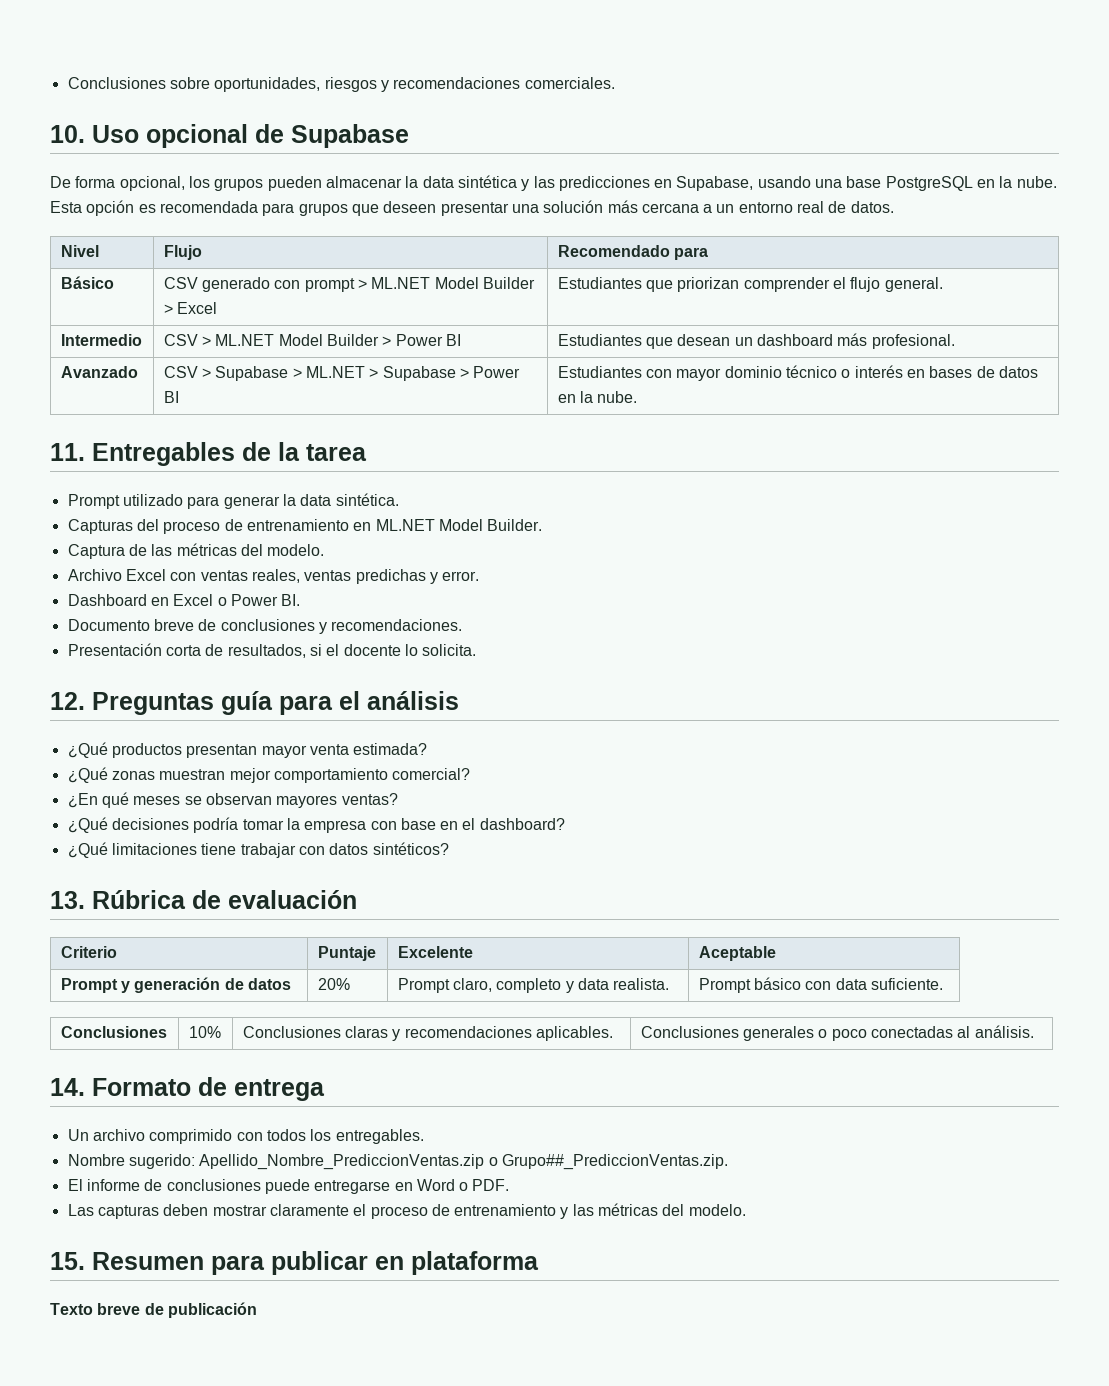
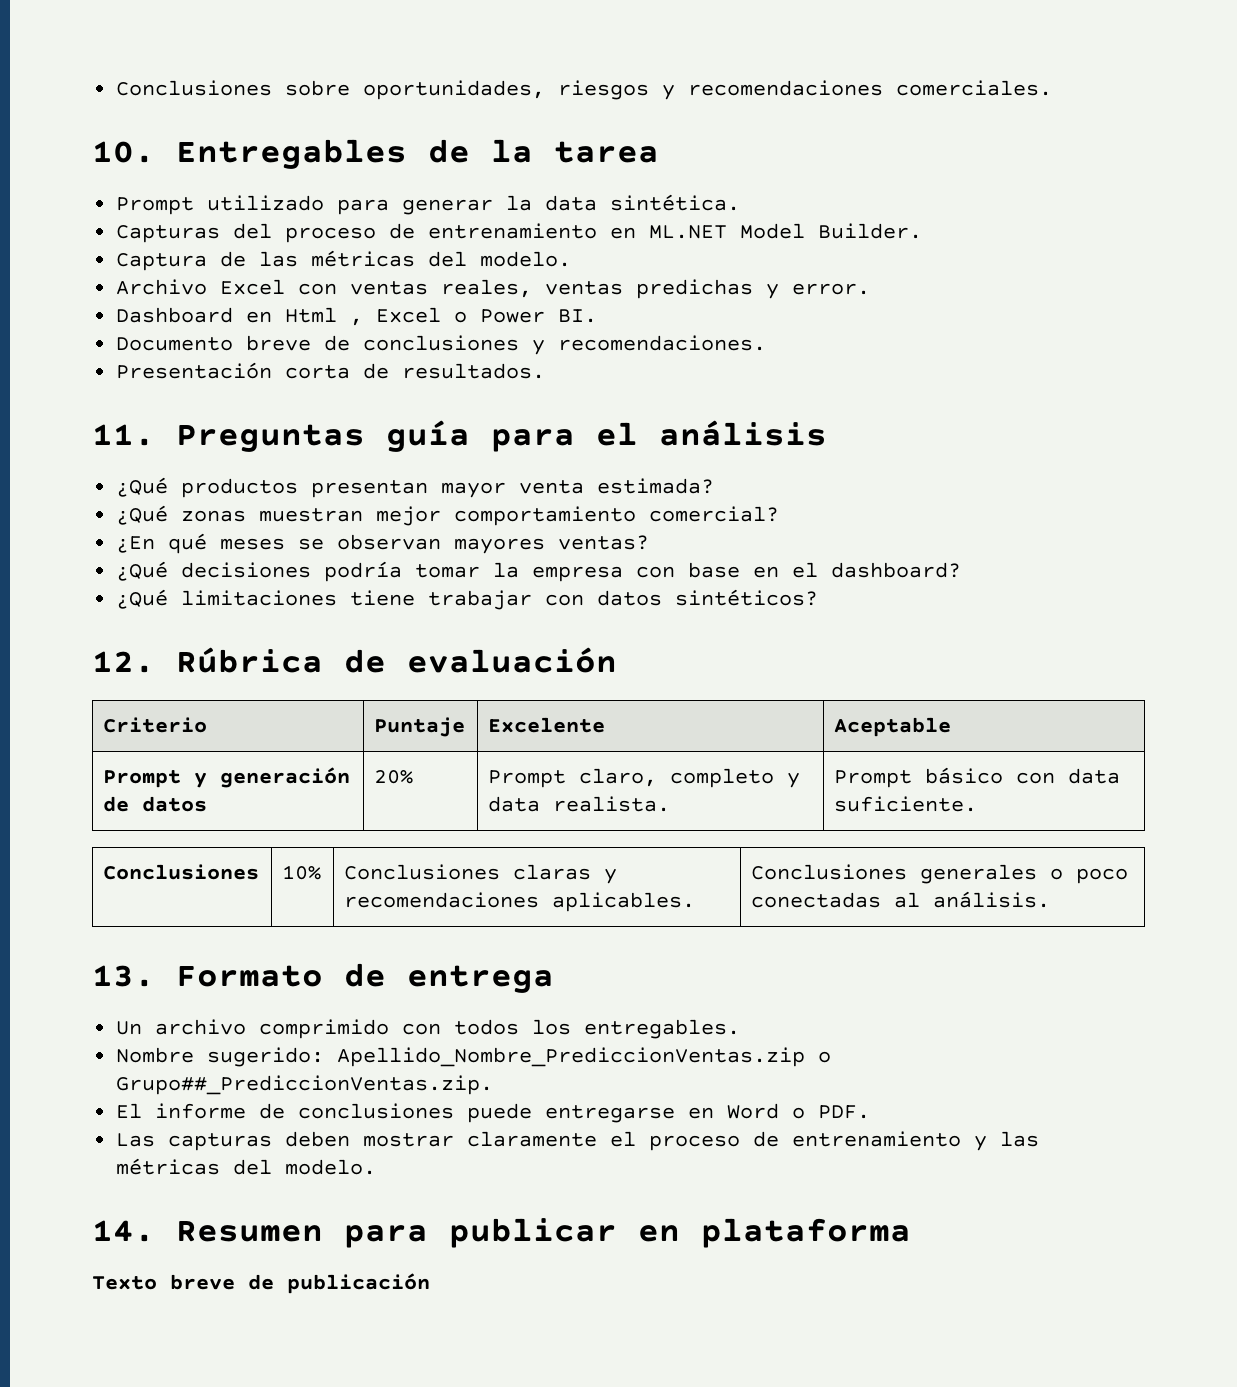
- 10. Uso opcional de Supabase
- De forma opcional, los grupos pueden almacenar la data sintética y las predicciones en Supabase, usando una base PostgreSQL en la nube. Esta opción es recomendada para grupos que deseen presentar una solución más cercana a un entorno real de datos.
- Nivel | Flujo | Recomendado para
- Básico | CSV generado con prompt > ML.NET Model Builder > Excel | Estudiantes que priorizan comprender el flujo general.
- Intermedio | CSV > ML.NET Model Builder > Power BI | Estudiantes que desean un dashboard más profesional.
- Avanzado | CSV > Supabase > ML.NET > Supabase > Power BI | Estudiantes con mayor dominio técnico o interés en bases de datos en la nube.
- 11. Entregables de la tarea
+ 10. Entregables de la tarea
- Dashboard en Excel o Power BI.
+ Dashboard en Html , Excel o Power BI.
- Presentación corta de resultados, si el docente lo solicita.
- 12. Preguntas guía para el análisis
+ Presentación corta de resultados.
+ 11. Preguntas guía para el análisis
- 13. Rúbrica de evaluación
+ 12. Rúbrica de evaluación
- 14. Formato de entrega
+ 13. Formato de entrega
- 15. Resumen para publicar en plataforma
+ 14. Resumen para publicar en plataforma

